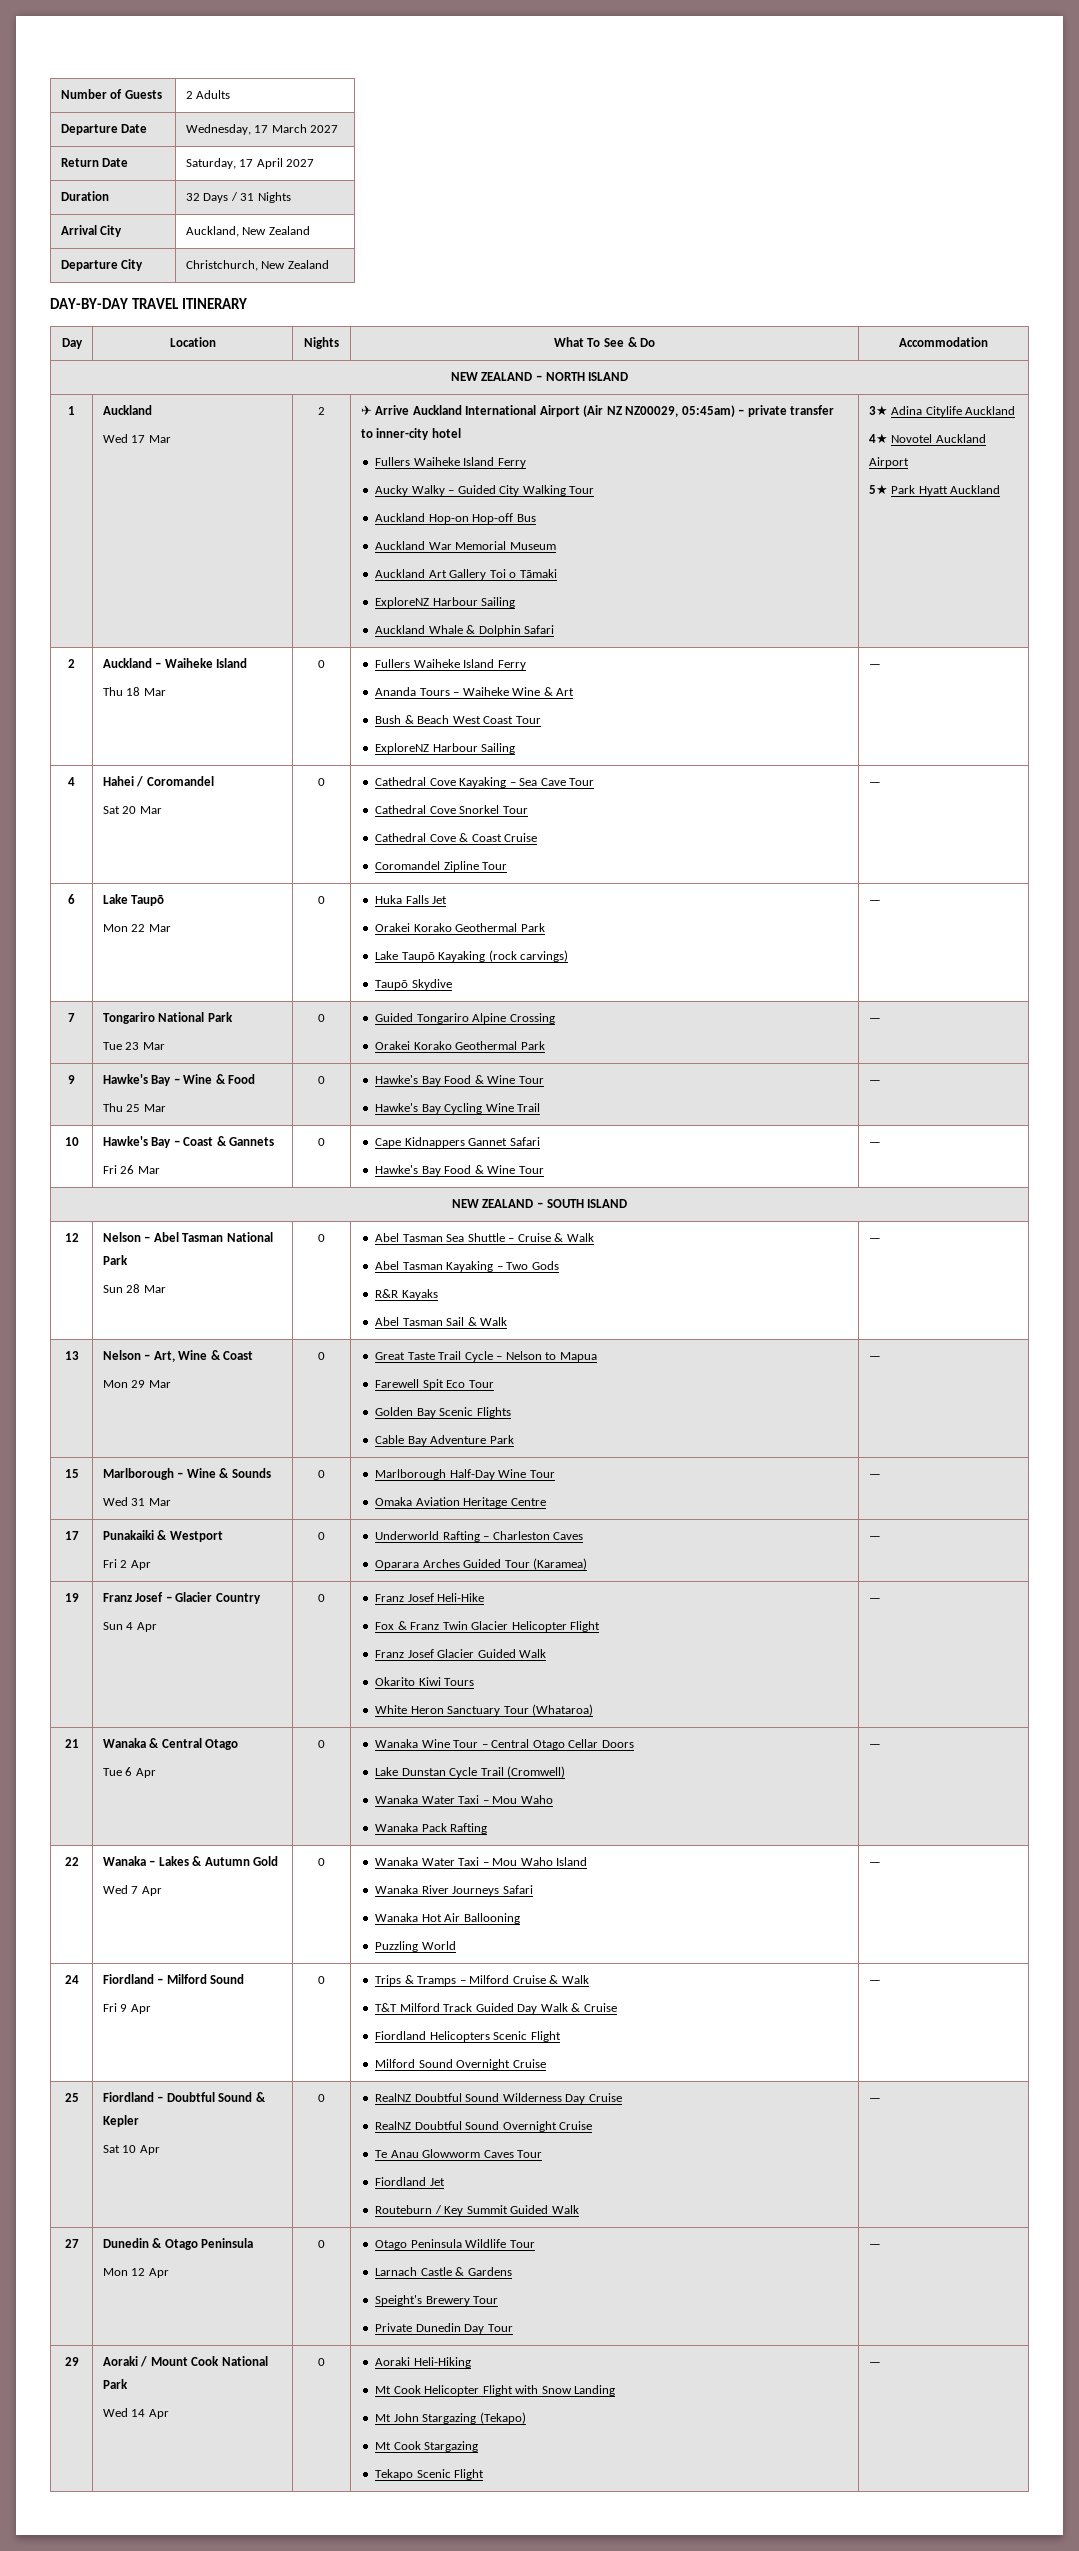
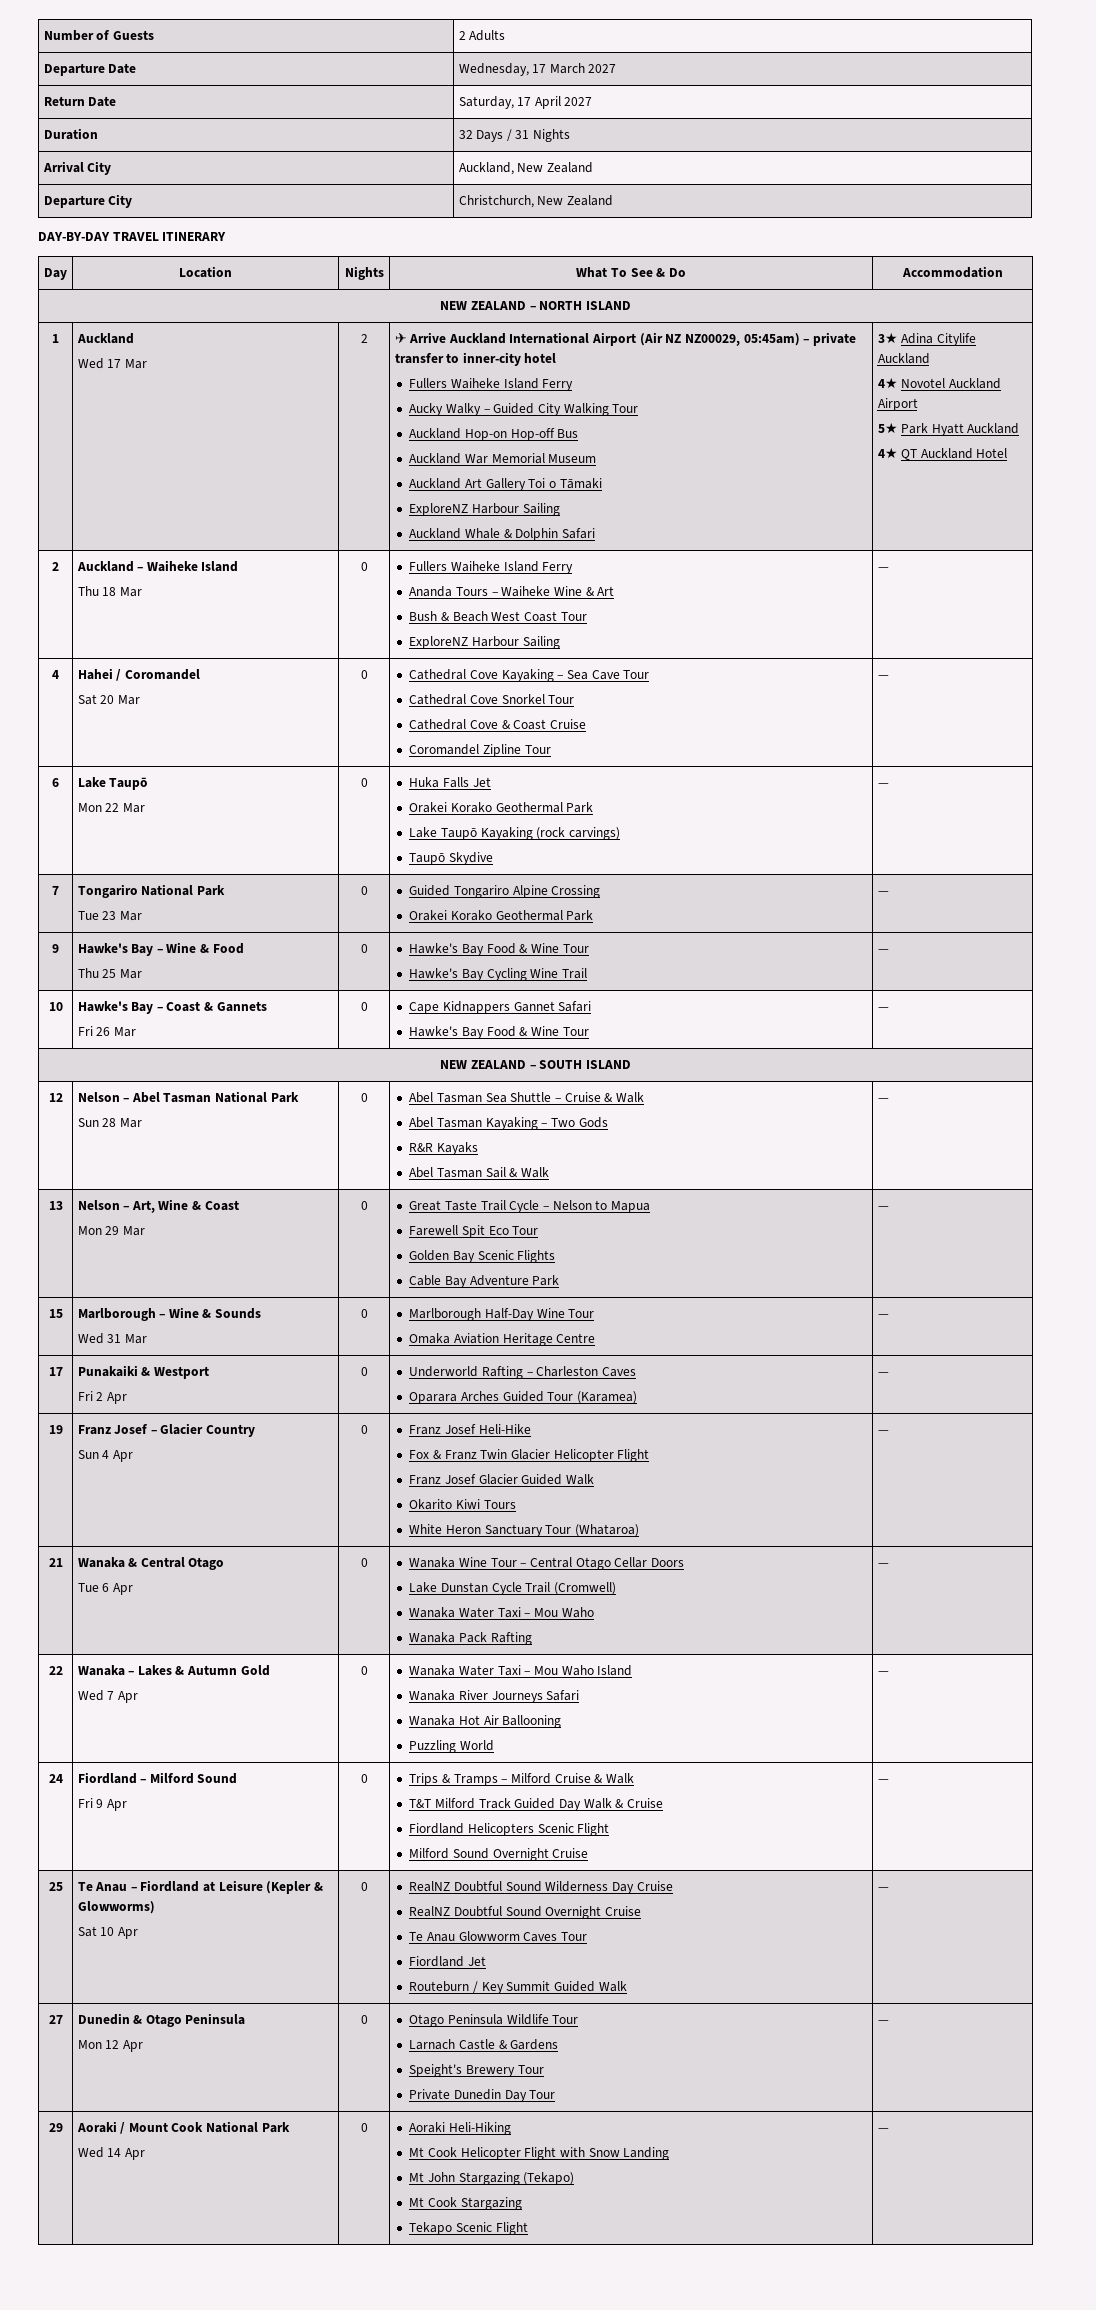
+ 4★ QT Auckland Hotel
- 25 | Fiordland – Doubtful Sound & Kepler
+ 25 | Te Anau – Fiordland at Leisure (Kepler & Glowworms)

